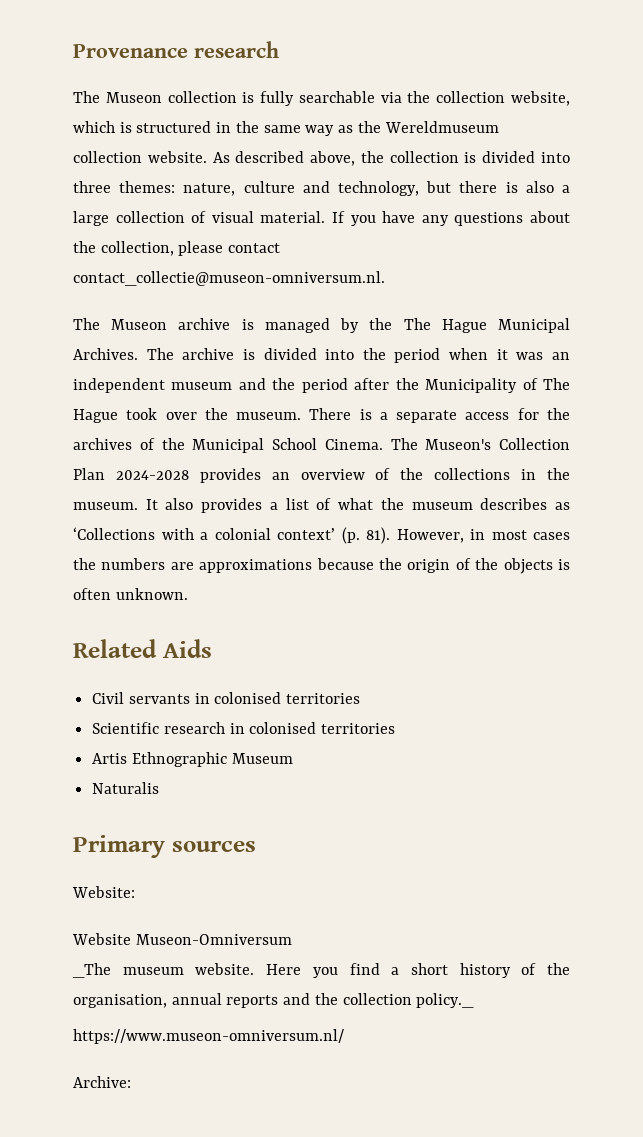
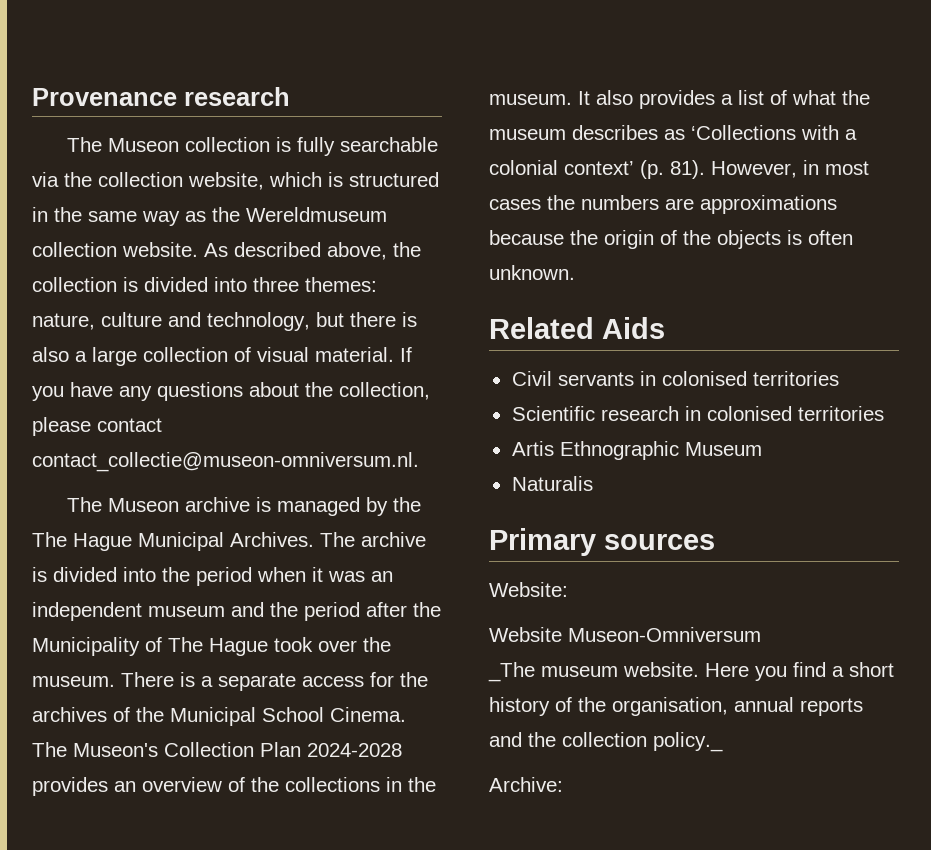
- https://www.museon-omniversum.nl/

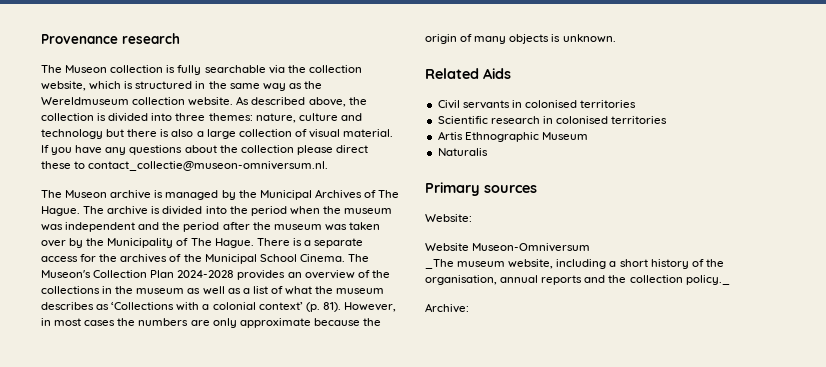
- As described above, the collection is divided into three themes: nature, culture and technology, but there is also a large collection of visual material.
+ As described above, the collection is divided into three themes: nature, culture and technology but there is also a large collection of visual material.
- If you have any questions about the collection, please contact contact_collectie@museon-omniversum.nl.
+ If you have any questions about the collection please direct these to contact_collectie@museon-omniversum.nl.
- The Museon archive is managed by the The Hague Municipal Archives.
+ The Museon archive is managed by the Municipal Archives of The Hague.
- The archive is divided into the period when it was an independent museum and the period after the Municipality of The Hague took over the museum.
+ The archive is divided into the period when the museum was independent and the period after the museum was taken over by the Municipality of The Hague.
- The Museon's Collection Plan 2024-2028 provides an overview of the collections in the museum. It also provides a list of what the museum describes as ‘Collections with a colonial context’ (p. 81).
+ The Museon's Collection Plan 2024-2028 provides an overview of the collections in the museum as well as a list of what the museum describes as ‘Collections with a colonial context’ (p. 81).
- However, in most cases the numbers are approximations because the origin of the objects is often unknown.
+ However, in most cases the numbers are only approximate because the origin of many objects is unknown.
- _The museum website. Here you find a short history of the organisation, annual reports and the collection policy._
+ _The museum website, including a short history of the organisation, annual reports and the collection policy._

